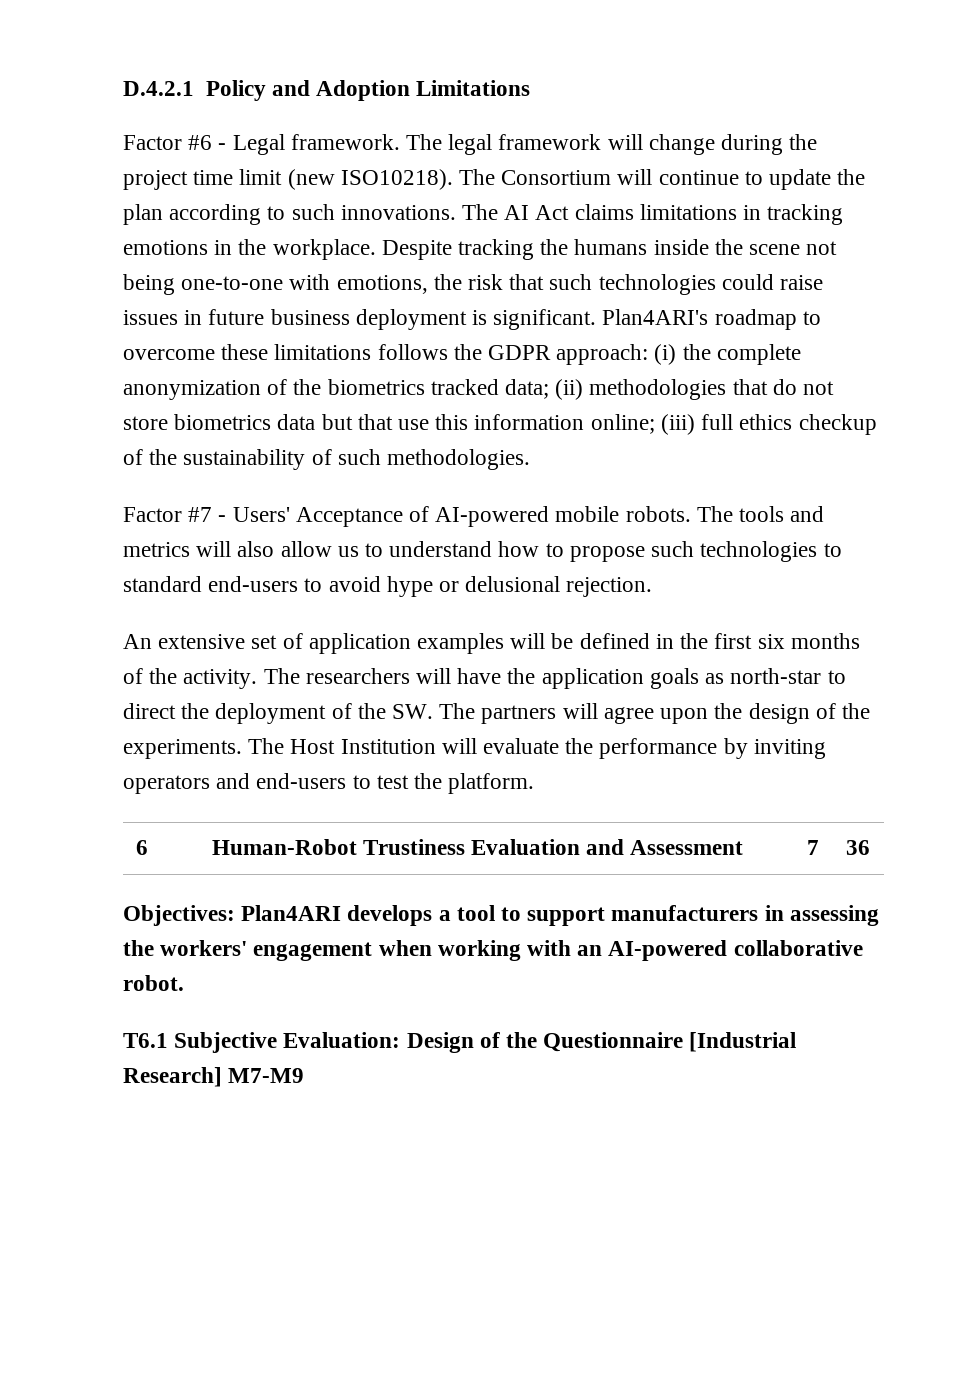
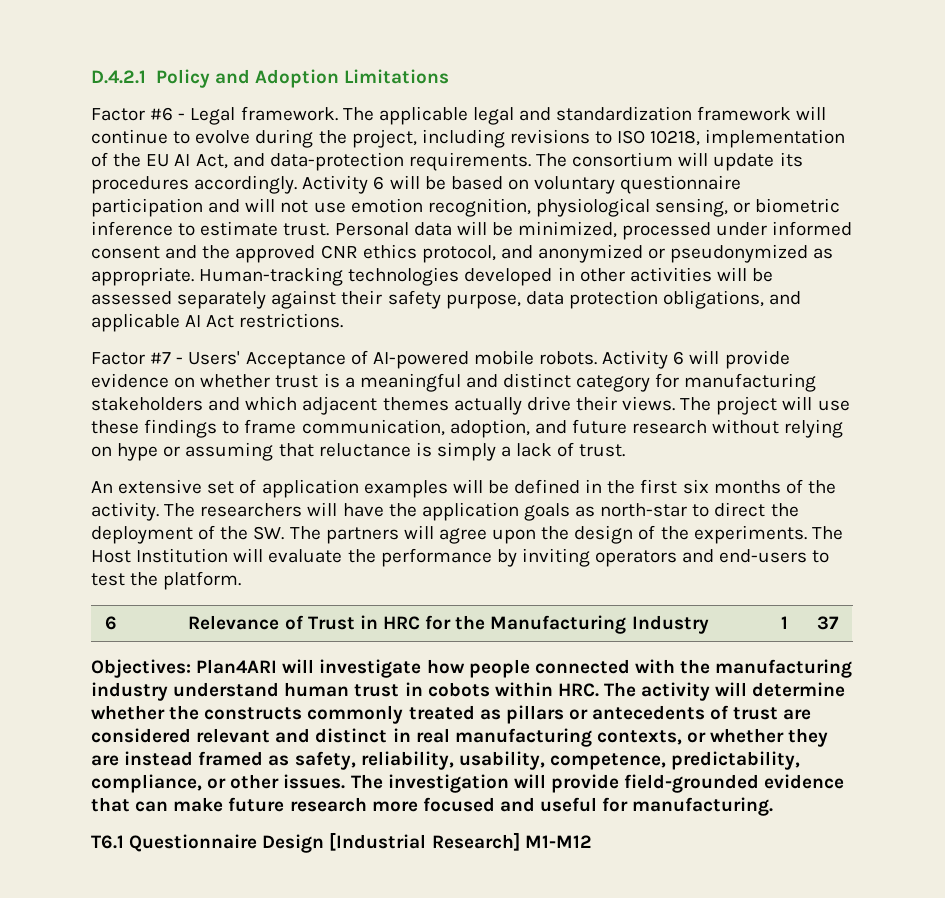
- The legal framework will change during the project time limit (new ISO10218). The Consortium will continue to update the plan according to such innovations. The AI Act claims limitations in tracking emotions in the workplace. Despite tracking the humans inside the scene not being one-to-one with emotions, the risk that such technologies could raise issues in future business deployment is significant. Plan4ARI's roadmap to overcome these limitations follows the GDPR approach: (i) the complete anonymization of the biometrics tracked data; (ii) methodologies that do not store biometrics data but that use this information online; (iii) full ethics checkup of the sustainability of such methodologies.
+ The applicable legal and standardization framework will continue to evolve during the project, including revisions to ISO 10218, implementation of the EU AI Act, and data-protection requirements. The consortium will update its procedures accordingly. Activity 6 will be based on voluntary questionnaire participation and will not use emotion recognition, physiological sensing, or biometric inference to estimate trust. Personal data will be minimized, processed under informed consent and the approved CNR ethics protocol, and anonymized or pseudonymized as appropriate. Human-tracking technologies developed in other activities will be assessed separately against their safety purpose, data protection obligations, and applicable AI Act restrictions.
- The tools and metrics will also allow us to understand how to propose such technologies to standard end-users to avoid hype or delusional rejection.
+ Activity 6 will provide evidence on whether trust is a meaningful and distinct category for manufacturing stakeholders and which adjacent themes actually drive their views. The project will use these findings to frame communication, adoption, and future research without relying on hype or assuming that reluctance is simply a lack of trust.
- 6 | Human-Robot Trustiness Evaluation and Assessment | 7 | 36
- Objectives: Plan4ARI develops a tool to support manufacturers in assessing the workers' engagement when working with an AI-powered collaborative robot.
- T6.1 Subjective Evaluation: Design of the Questionnaire [Industrial Research] M7-M9
+ 6 | Relevance of Trust in HRC for the Manufacturing Industry | 1 | 37
+ Objectives: Plan4ARI will investigate how people connected with the manufacturing industry understand human trust in cobots within HRC. The activity will determine whether the constructs commonly treated as pillars or antecedents of trust are considered relevant and distinct in real manufacturing contexts, or whether they are instead framed as safety, reliability, usability, competence, predictability, compliance, or other issues. The investigation will provide field-grounded evidence that can make future research more focused and useful for manufacturing.
+ T6.1 Questionnaire Design [Industrial Research] M1-M12

